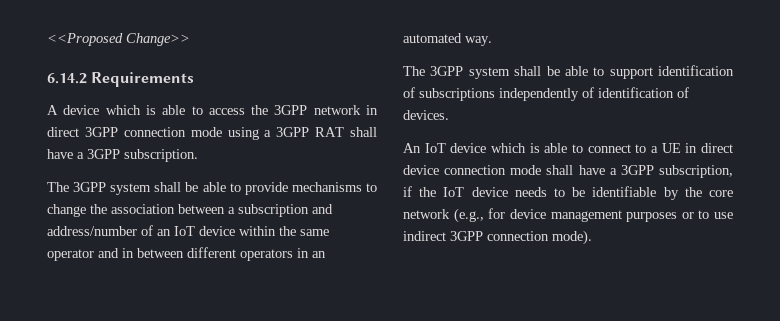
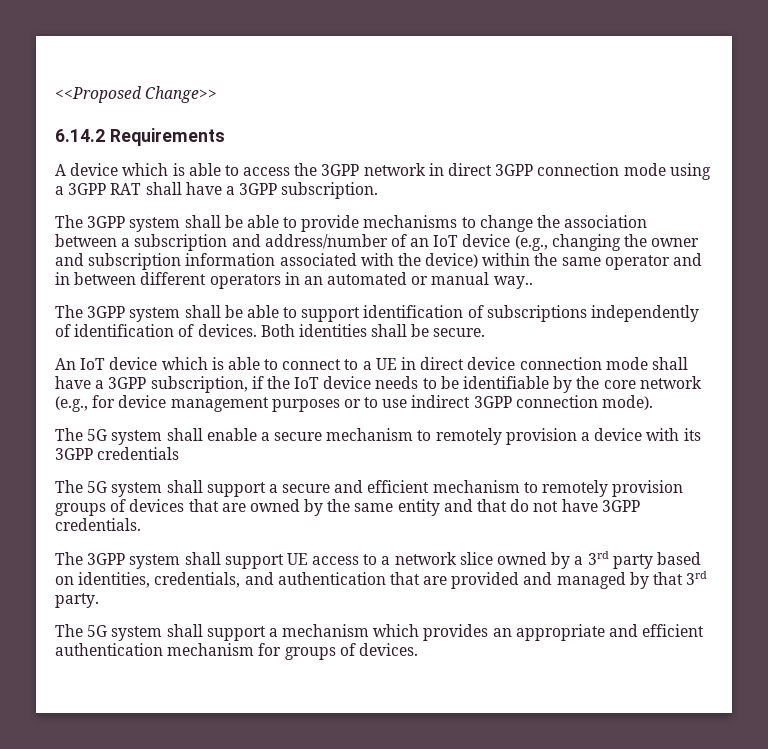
- The 3GPP system shall be able to provide mechanisms to change the association between a subscription and address/number of an IoT device within the same operator and in between different operators in an automated way.
+ The 3GPP system shall be able to provide mechanisms to change the association between a subscription and address/number of an IoT device (e.g., changing the owner and subscription information associated with the device) within the same operator and in between different operators in an automated or manual way..
+ Both identities shall be secure.
+ The 5G system shall enable a secure mechanism to remotely provision a device with its 3GPP credentials
+ The 5G system shall support a secure and efficient mechanism to remotely provision groups of devices that are owned by the same entity and that do not have 3GPP credentials.
+ The 3GPP system shall support UE access to a network slice owned by a 3rd party based on identities, credentials, and authentication that are provided and managed by that 3rd party.
+ The 5G system shall support a mechanism which provides an appropriate and efficient authentication mechanism for groups of devices.

